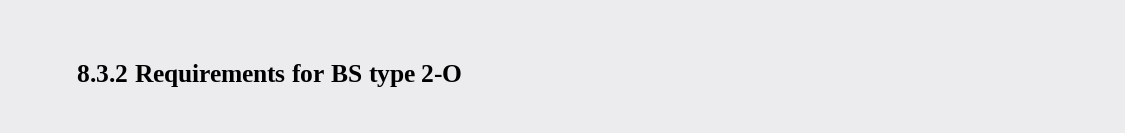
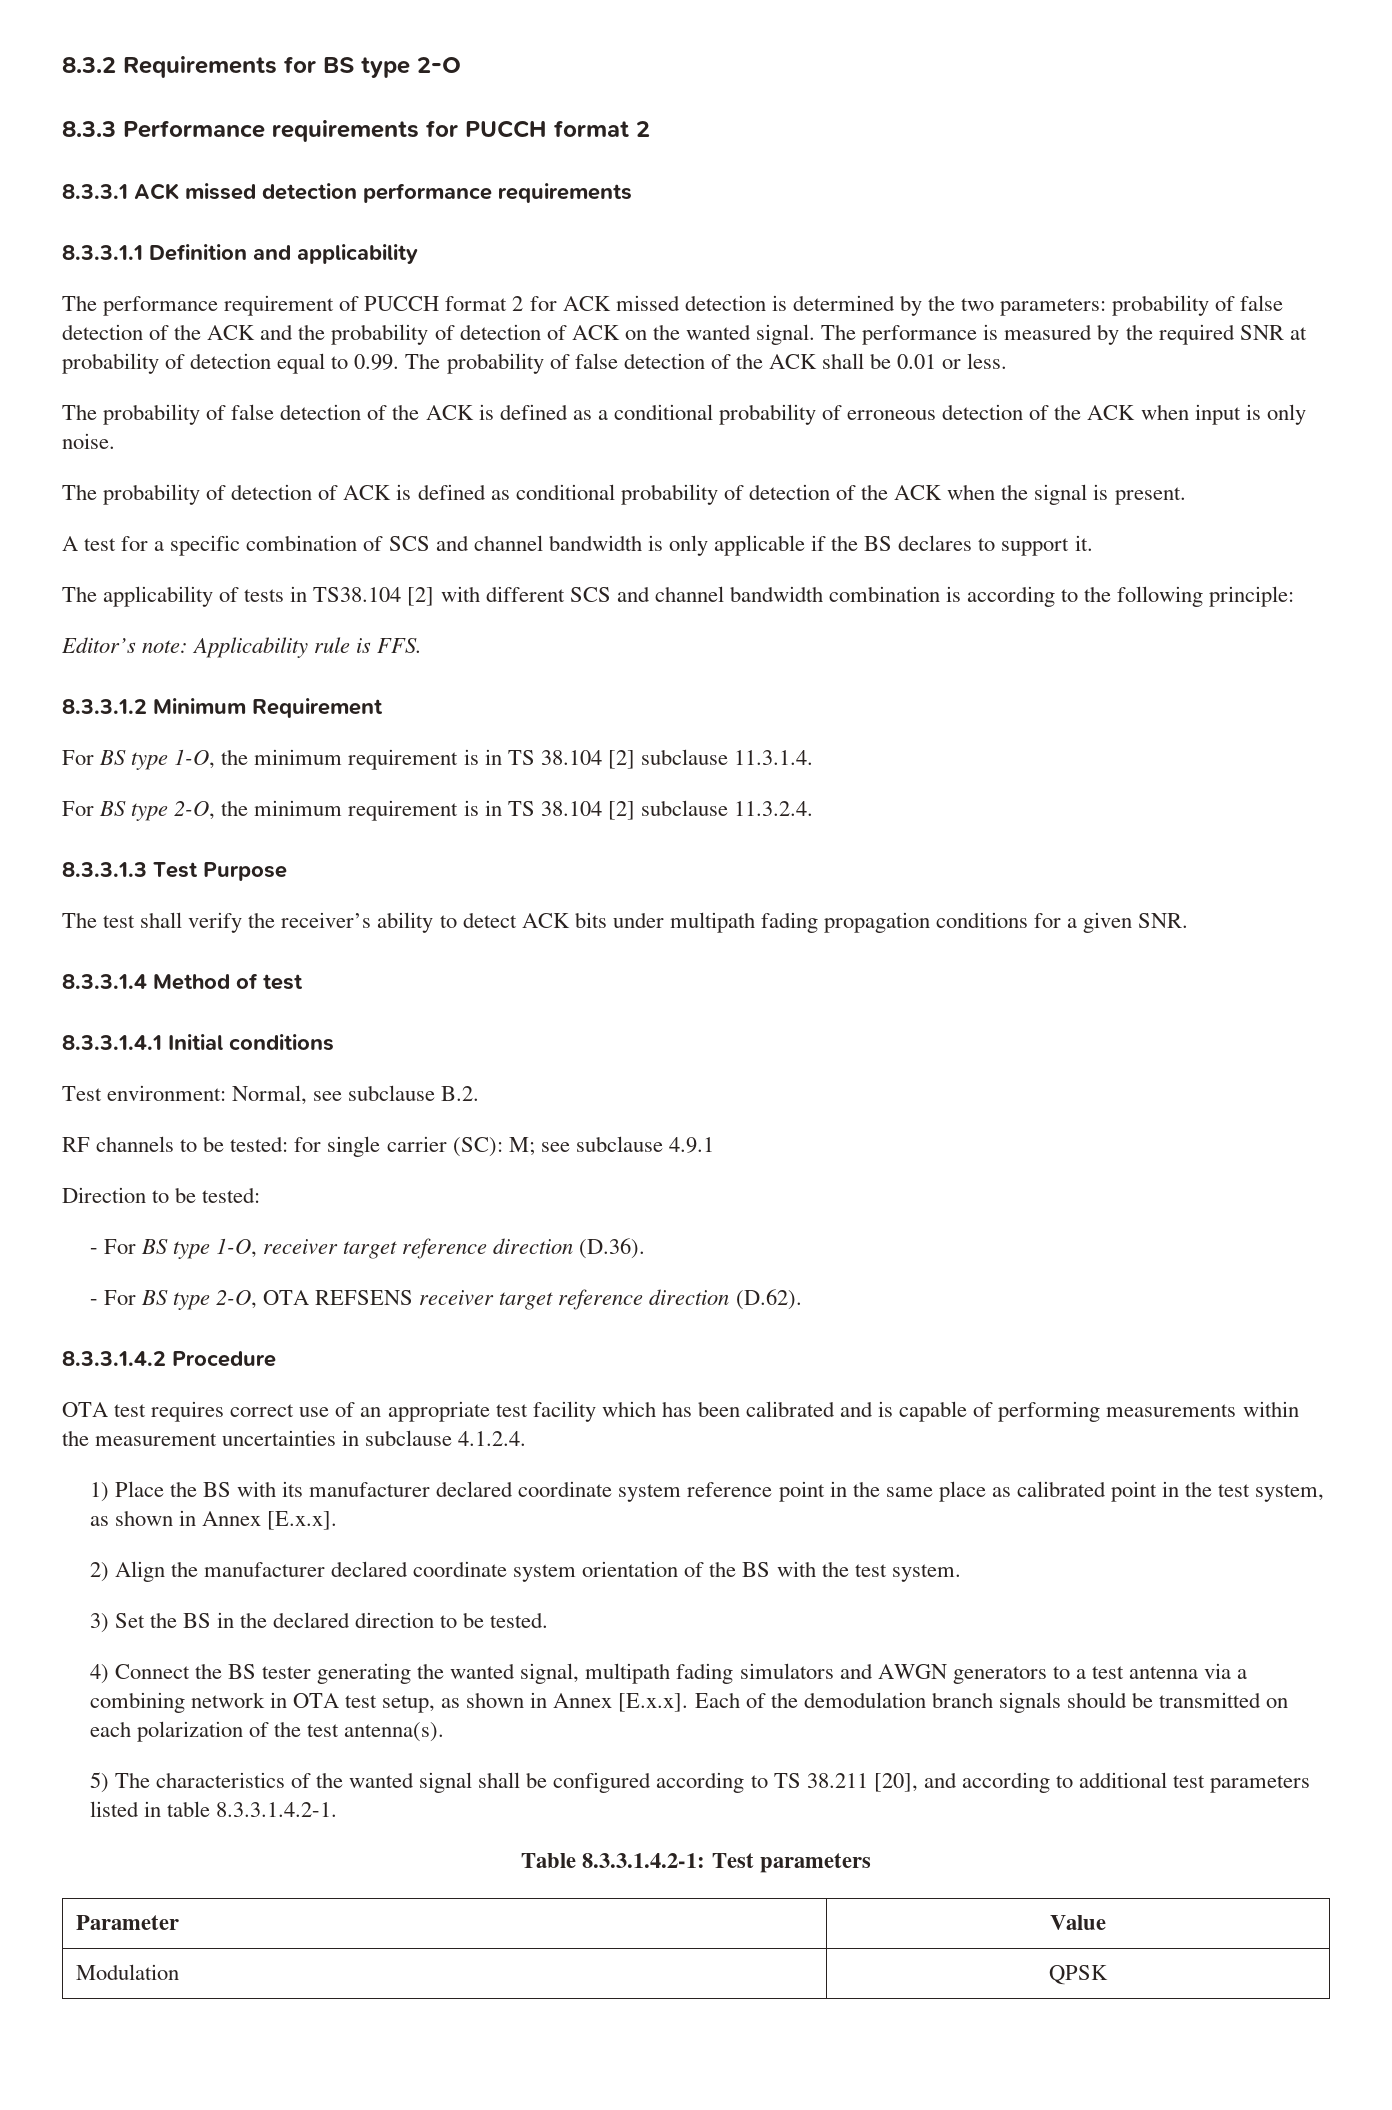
+ 8.3.3 Performance requirements for PUCCH format 2
+ 8.3.3.1 ACK missed detection performance requirements
+ 8.3.3.1.1 Definition and applicability
+ The performance requirement of PUCCH format 2 for ACK missed detection is determined by the two parameters: probability of false detection of the ACK and the probability of detection of ACK on the wanted signal. The performance is measured by the required SNR at probability of detection equal to 0.99. The probability of false detection of the ACK shall be 0.01 or less.
+ The probability of false detection of the ACK is defined as a conditional probability of erroneous detection of the ACK when input is only noise.
+ The probability of detection of ACK is defined as conditional probability of detection of the ACK when the signal is present.
+ A test for a specific combination of SCS and channel bandwidth is only applicable if the BS declares to support it.
+ The applicability of tests in TS38.104 [2] with different SCS and channel bandwidth combination is according to the following principle:
+ Editor’s note: Applicability rule is FFS.
+ 8.3.3.1.2 Minimum Requirement
+ For BS type 1-O, the minimum requirement is in TS 38.104 [2] subclause 11.3.1.4.
+ For BS type 2-O, the minimum requirement is in TS 38.104 [2] subclause 11.3.2.4.
+ 8.3.3.1.3 Test Purpose
+ The test shall verify the receiver’s ability to detect ACK bits under multipath fading propagation conditions for a given SNR.
+ 8.3.3.1.4 Method of test
+ 8.3.3.1.4.1 Initial conditions
+ Test environment: Normal, see subclause B.2.
+ RF channels to be tested: for single carrier (SC): M; see subclause 4.9.1
+ Direction to be tested:
+ - For BS type 1-O, receiver target reference direction (D.36).
+ - For BS type 2-O, OTA REFSENS receiver target reference direction (D.62).
+ 8.3.3.1.4.2 Procedure
+ OTA test requires correct use of an appropriate test facility which has been calibrated and is capable of performing measurements within the measurement uncertainties in subclause 4.1.2.4.
+ 1) Place the BS with its manufacturer declared coordinate system reference point in the same place as calibrated point in the test system, as shown in Annex [E.x.x].
+ 2) Align the manufacturer declared coordinate system orientation of the BS with the test system.
+ 3) Set the BS in the declared direction to be tested.
+ 4) Connect the BS tester generating the wanted signal, multipath fading simulators and AWGN generators to a test antenna via a combining network in OTA test setup, as shown in Annex [E.x.x]. Each of the demodulation branch signals should be transmitted on each polarization of the test antenna(s).
+ 5) The characteristics of the wanted signal shall be configured according to TS 38.211 [20], and according to additional test parameters listed in table 8.3.3.1.4.2-1.
+ Table 8.3.3.1.4.2-1: Test parameters
+ Parameter | Value
+ Modulation | QPSK

